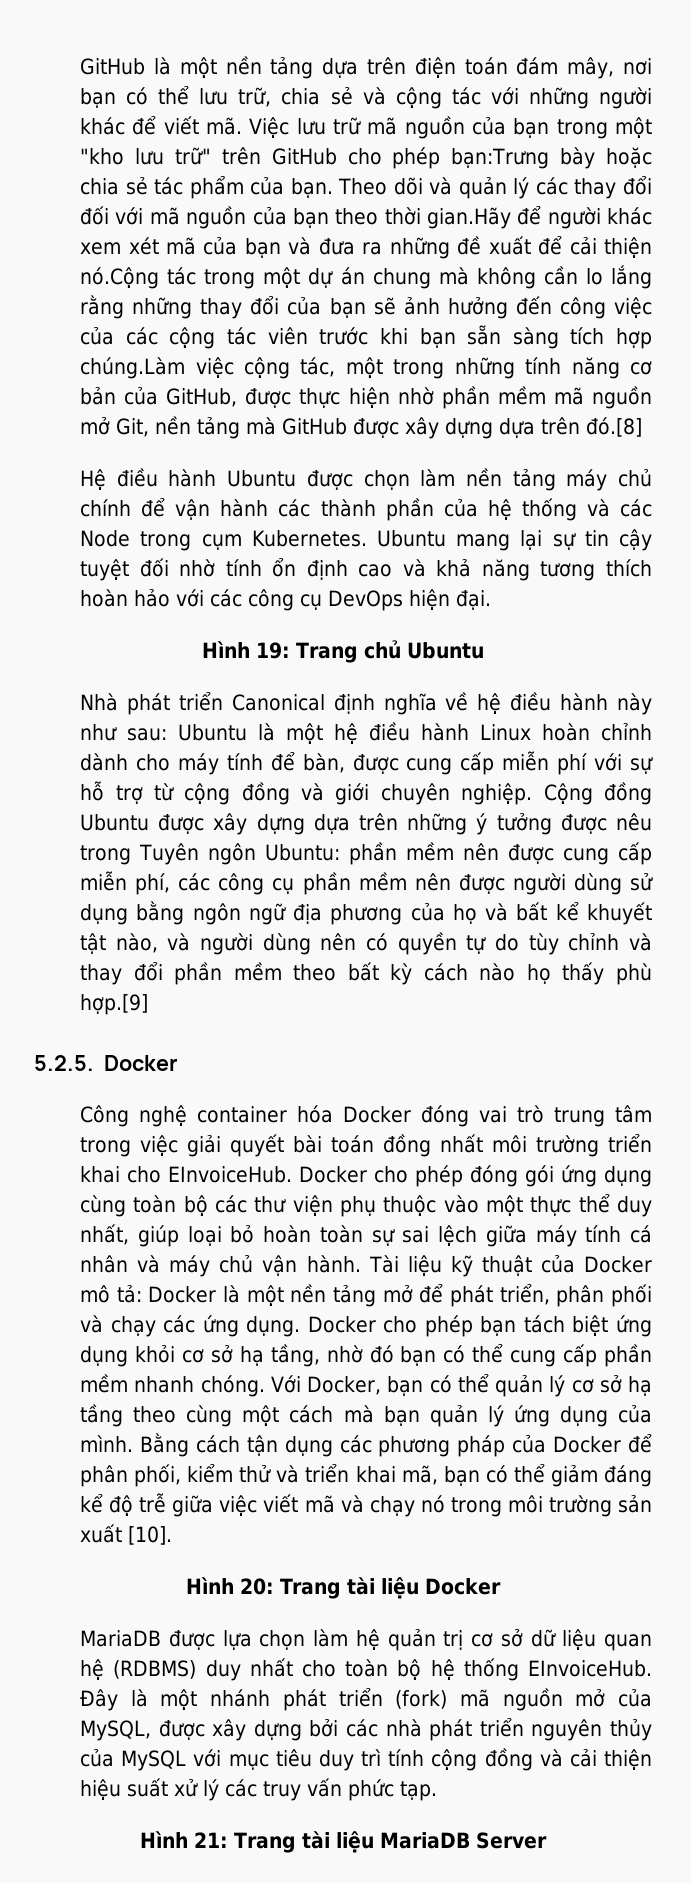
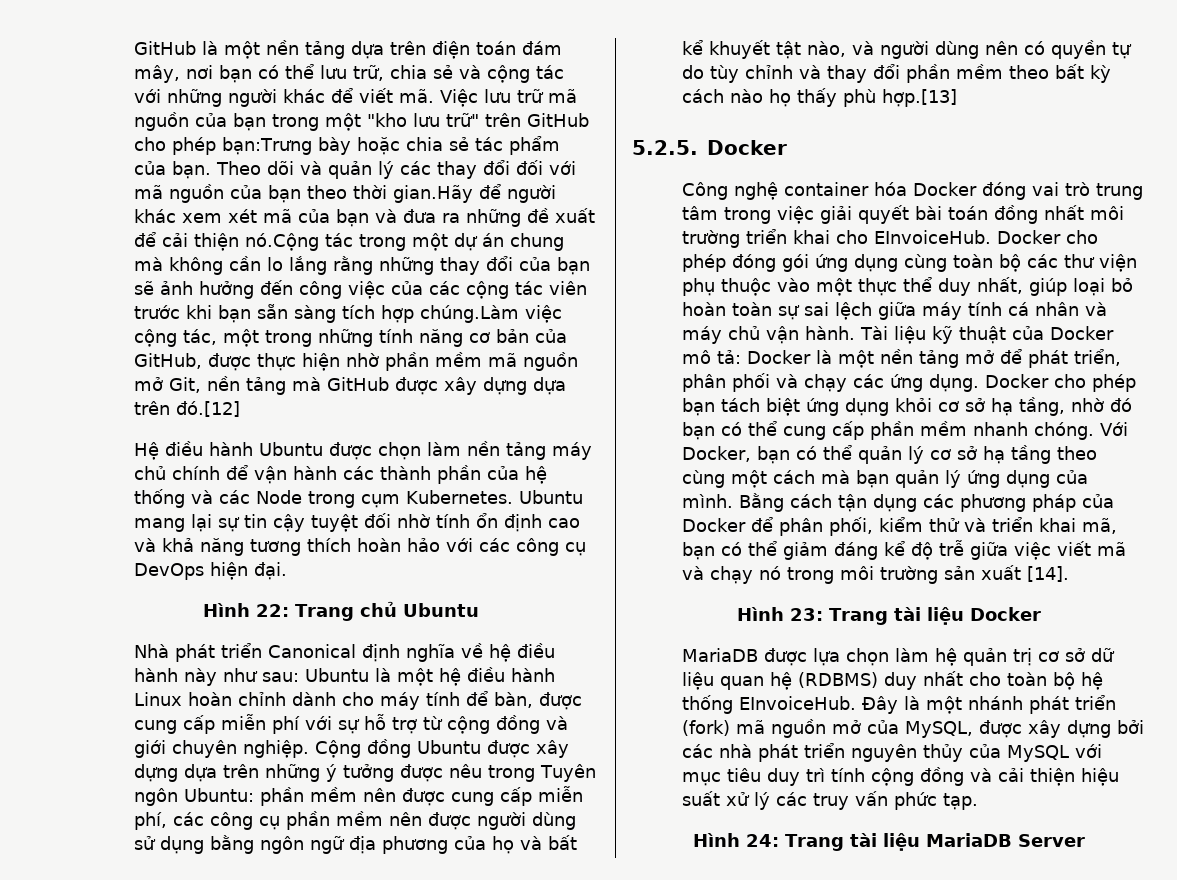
- Theo dõi và quản lý các thay đổi đối với mã nguồn của bạn theo thời gian.Hãy để người khác xem xét mã của bạn và đưa ra những đề xuất để cải thiện nó.Cộng tác trong một dự án chung mà không cần lo lắng rằng những thay đổi của bạn sẽ ảnh hưởng đến công việc của các cộng tác viên trước khi bạn sẵn sàng tích hợp chúng.Làm việc cộng tác, một trong những tính năng cơ bản của GitHub, được thực hiện nhờ phần mềm mã nguồn mở Git, nền tảng mà GitHub được xây dựng dựa trên đó.[8]
+ Theo dõi và quản lý các thay đổi đối với mã nguồn của bạn theo thời gian.Hãy để người khác xem xét mã của bạn và đưa ra những đề xuất để cải thiện nó.Cộng tác trong một dự án chung mà không cần lo lắng rằng những thay đổi của bạn sẽ ảnh hưởng đến công việc của các cộng tác viên trước khi bạn sẵn sàng tích hợp chúng.Làm việc cộng tác, một trong những tính năng cơ bản của GitHub, được thực hiện nhờ phần mềm mã nguồn mở Git, nền tảng mà GitHub được xây dựng dựa trên đó.[12]
- Hình 19: Trang chủ Ubuntu
+ Hình 22: Trang chủ Ubuntu
- phần mềm nên được cung cấp miễn phí, các công cụ phần mềm nên được người dùng sử dụng bằng ngôn ngữ địa phương của họ và bất kể khuyết tật nào, và người dùng nên có quyền tự do tùy chỉnh và thay đổi phần mềm theo bất kỳ cách nào họ thấy phù hợp.[9]
+ phần mềm nên được cung cấp miễn phí, các công cụ phần mềm nên được người dùng sử dụng bằng ngôn ngữ địa phương của họ và bất kể khuyết tật nào, và người dùng nên có quyền tự do tùy chỉnh và thay đổi phần mềm theo bất kỳ cách nào họ thấy phù hợp.[13]
- Bằng cách tận dụng các phương pháp của Docker để phân phối, kiểm thử và triển khai mã, bạn có thể giảm đáng kể độ trễ giữa việc viết mã và chạy nó trong môi trường sản xuất [10].
- Hình 20: Trang tài liệu Docker
+ Bằng cách tận dụng các phương pháp của Docker để phân phối, kiểm thử và triển khai mã, bạn có thể giảm đáng kể độ trễ giữa việc viết mã và chạy nó trong môi trường sản xuất [14].
+ Hình 23: Trang tài liệu Docker
- Hình 21: Trang tài liệu MariaDB Server
+ Hình 24: Trang tài liệu MariaDB Server

